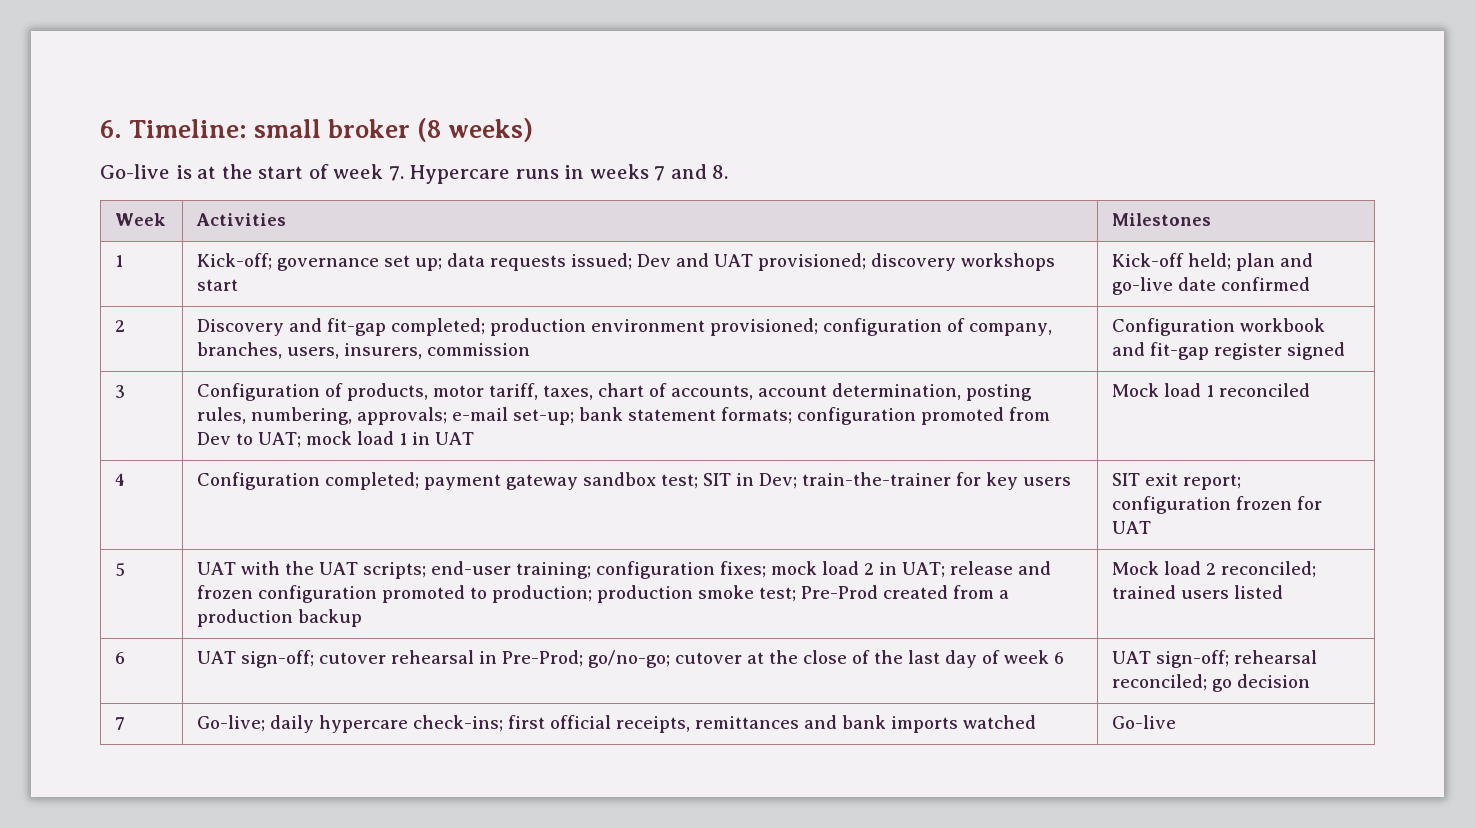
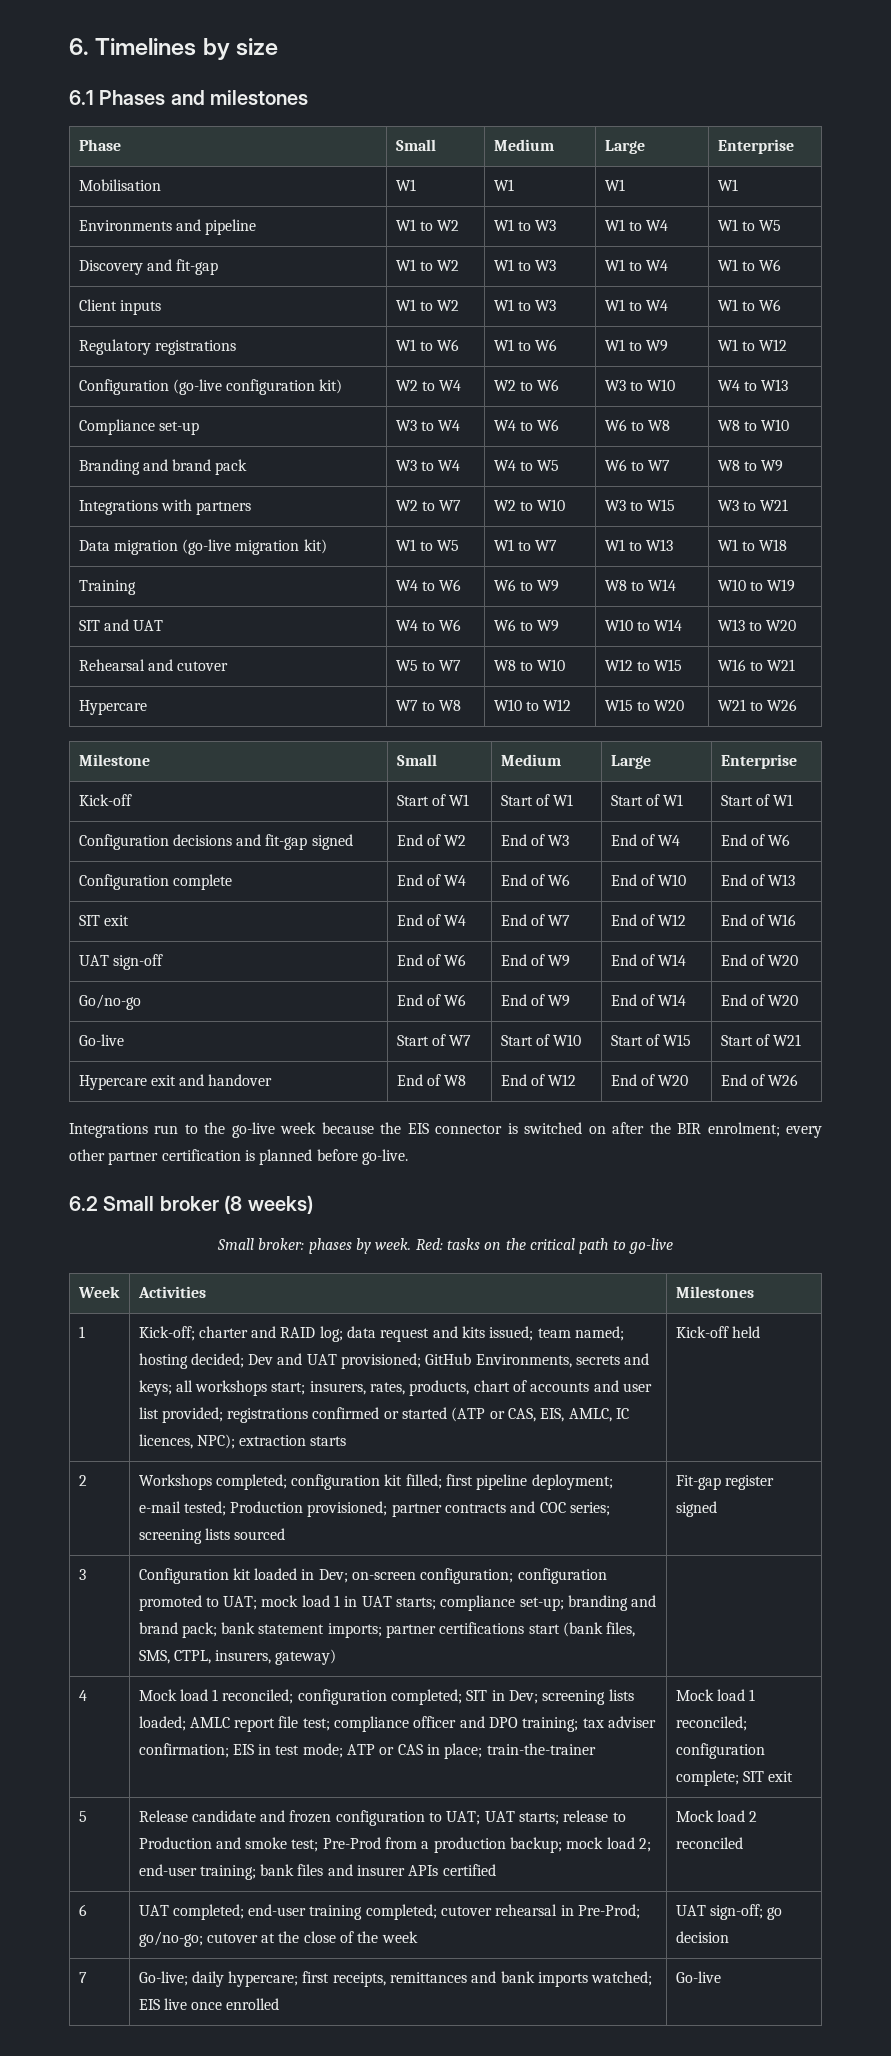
- 6. Timeline: small broker (8 weeks)
- Go-live is at the start of week 7. Hypercare runs in weeks 7 and 8.
+ 6. Timelines by size
+ 6.1 Phases and milestones
+ Phase | Small | Medium | Large | Enterprise
+ Mobilisation | W1 | W1 | W1 | W1
+ Environments and pipeline | W1 to W2 | W1 to W3 | W1 to W4 | W1 to W5
+ Discovery and fit-gap | W1 to W2 | W1 to W3 | W1 to W4 | W1 to W6
+ Client inputs | W1 to W2 | W1 to W3 | W1 to W4 | W1 to W6
+ Regulatory registrations | W1 to W6 | W1 to W6 | W1 to W9 | W1 to W12
+ Configuration (go-live configuration kit) | W2 to W4 | W2 to W6 | W3 to W10 | W4 to W13
+ Compliance set-up | W3 to W4 | W4 to W6 | W6 to W8 | W8 to W10
+ Branding and brand pack | W3 to W4 | W4 to W5 | W6 to W7 | W8 to W9
+ Integrations with partners | W2 to W7 | W2 to W10 | W3 to W15 | W3 to W21
+ Data migration (go-live migration kit) | W1 to W5 | W1 to W7 | W1 to W13 | W1 to W18
+ Training | W4 to W6 | W6 to W9 | W8 to W14 | W10 to W19
+ SIT and UAT | W4 to W6 | W6 to W9 | W10 to W14 | W13 to W20
+ Rehearsal and cutover | W5 to W7 | W8 to W10 | W12 to W15 | W16 to W21
+ Hypercare | W7 to W8 | W10 to W12 | W15 to W20 | W21 to W26
+ Milestone | Small | Medium | Large | Enterprise
+ Kick-off | Start of W1 | Start of W1 | Start of W1 | Start of W1
+ Configuration decisions and fit-gap signed | End of W2 | End of W3 | End of W4 | End of W6
+ Configuration complete | End of W4 | End of W6 | End of W10 | End of W13
+ SIT exit | End of W4 | End of W7 | End of W12 | End of W16
+ UAT sign-off | End of W6 | End of W9 | End of W14 | End of W20
+ Go/no-go | End of W6 | End of W9 | End of W14 | End of W20
+ Go-live | Start of W7 | Start of W10 | Start of W15 | Start of W21
+ Hypercare exit and handover | End of W8 | End of W12 | End of W20 | End of W26
+ Integrations run to the go-live week because the EIS connector is switched on after the BIR enrolment; every other partner certification is planned before go-live.
+ 6.2 Small broker (8 weeks)
+ Small broker: phases by week. Red: tasks on the critical path to go-live
- Kick-off; governance set up; data requests issued; Dev and UAT provisioned; discovery workshops start | Kick-off held; plan and go-live date confirmed
- 2 | Discovery and fit-gap completed; production environment provisioned; configuration of company, branches, users, insurers, commission | Configuration workbook and fit-gap register signed
- 3 | Configuration of products, motor tariff, taxes, chart of accounts, account determination, posting rules, numbering, approvals; e-mail set-up; bank statement formats; configuration promoted from Dev to UAT; mock load 1 in UAT | Mock load 1 reconciled
- 4 | Configuration completed; payment gateway sandbox test; SIT in Dev; train-the-trainer for key users | SIT exit report; configuration frozen for UAT
- 5 | UAT with the UAT scripts; end-user training; configuration fixes; mock load 2 in UAT; release and frozen configuration promoted to production; production smoke test; Pre-Prod created from a production backup | Mock load 2 reconciled; trained users listed
- 6 | UAT sign-off; cutover rehearsal in Pre-Prod; go/no-go; cutover at the close of the last day of week 6 | UAT sign-off; rehearsal reconciled; go decision
+ Kick-off; charter and RAID log; data request and kits issued; team named; hosting decided; Dev and UAT provisioned; GitHub Environments, secrets and keys; all workshops start; insurers, rates, products, chart of accounts and user list provided; registrations confirmed or started (ATP or CAS, EIS, AMLC, IC licences, NPC); extraction starts | Kick-off held
+ 2 | Workshops completed; configuration kit filled; first pipeline deployment; e-mail tested; Production provisioned; partner contracts and COC series; screening lists sourced | Fit-gap register signed
+ 3 | Configuration kit loaded in Dev; on-screen configuration; configuration promoted to UAT; mock load 1 in UAT starts; compliance set-up; branding and brand pack; bank statement imports; partner certifications start (bank files, SMS, CTPL, insurers, gateway) |
+ 4 | Mock load 1 reconciled; configuration completed; SIT in Dev; screening lists loaded; AMLC report file test; compliance officer and DPO training; tax adviser confirmation; EIS in test mode; ATP or CAS in place; train-the-trainer | Mock load 1 reconciled; configuration complete; SIT exit
+ 5 | Release candidate and frozen configuration to UAT; UAT starts; release to Production and smoke test; Pre-Prod from a production backup; mock load 2; end-user training; bank files and insurer APIs certified | Mock load 2 reconciled
+ 6 | UAT completed; end-user training completed; cutover rehearsal in Pre-Prod; go/no-go; cutover at the close of the week | UAT sign-off; go decision
- 7 | Go-live; daily hypercare check-ins; first official receipts, remittances and bank imports watched | Go-live
+ 7 | Go-live; daily hypercare; first receipts, remittances and bank imports watched; EIS live once enrolled | Go-live

